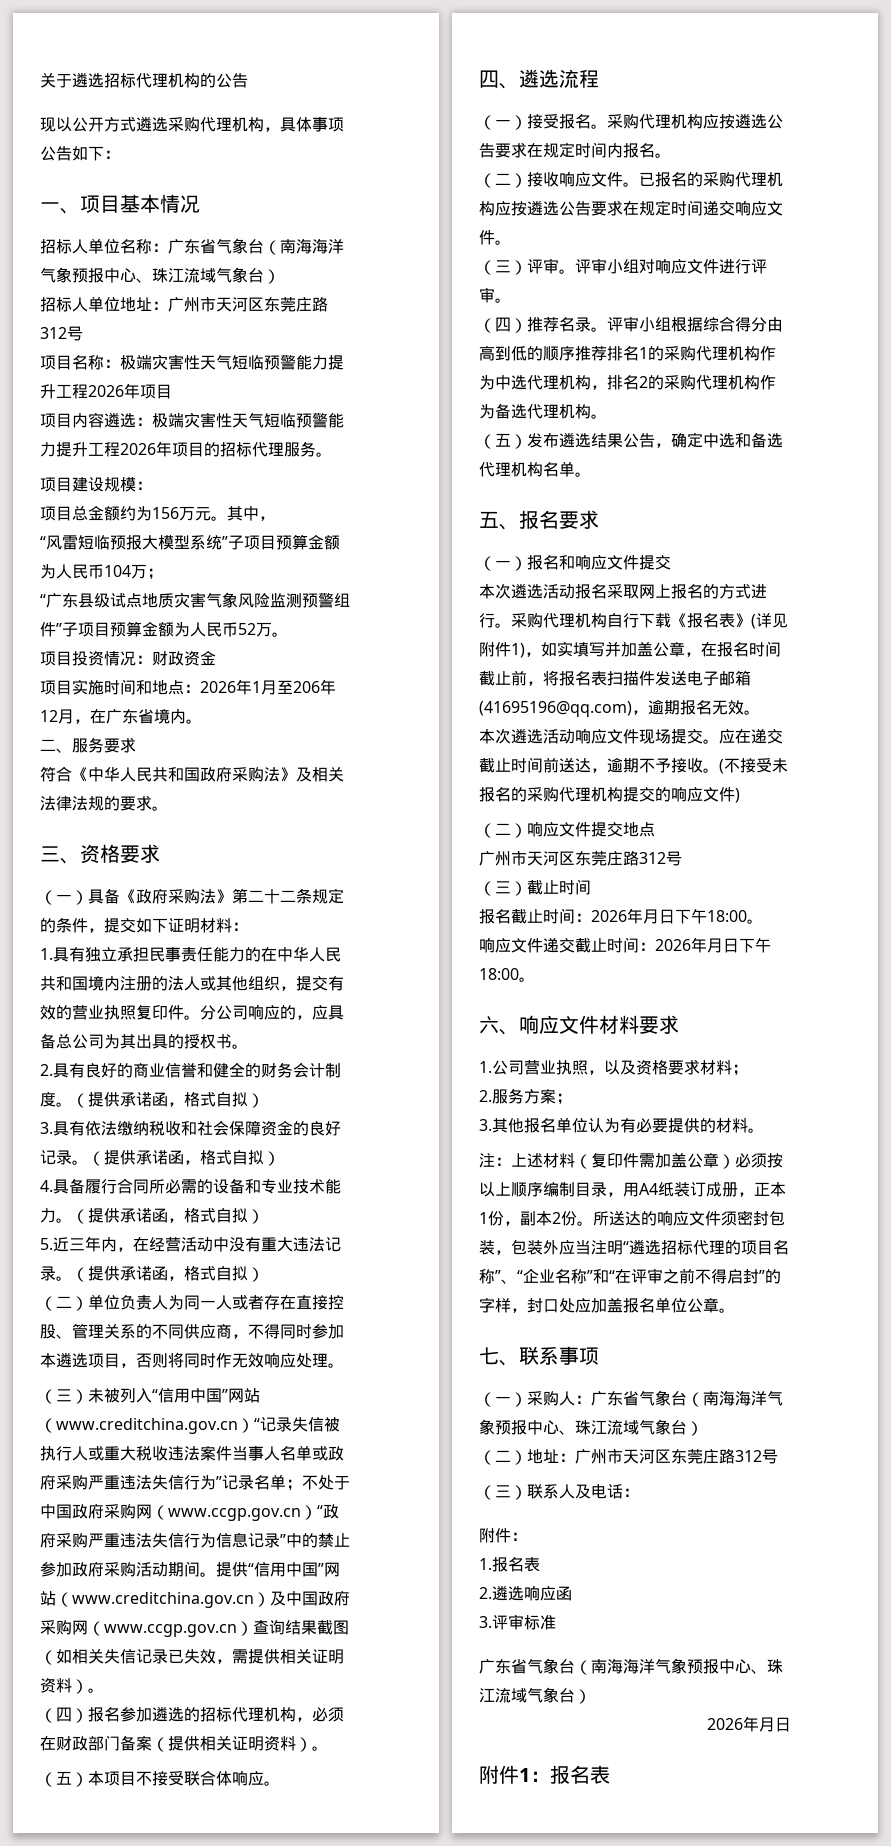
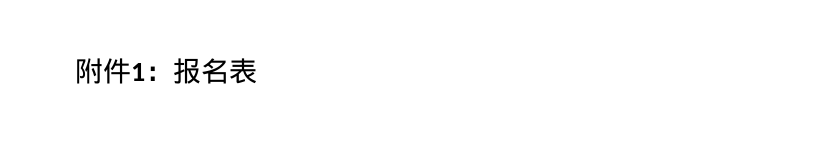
- 关于遴选招标代理机构的公告
- 现以公开方式遴选采购代理机构，具体事项公告如下：
- 一、项目基本情况
- 招标人单位名称：广东省气象台（南海海洋气象预报中心、珠江流域气象台）
- 招标人单位地址：广州市天河区东莞庄路312号
- 项目名称：极端灾害性天气短临预警能力提升工程2026年项目
- 项目内容遴选：极端灾害性天气短临预警能力提升工程2026年项目的招标代理服务。
- 项目建设规模：
- 项目总金额约为156万元。其中，
- “风雷短临预报大模型系统”子项目预算金额为人民币104万；
- “广东县级试点地质灾害气象风险监测预警组件”子项目预算金额为人民币52万。
- 项目投资情况：财政资金
- 项目实施时间和地点：2026年1月至206年12月，在广东省境内。
- 二、服务要求
- 符合《中华人民共和国政府采购法》及相关法律法规的要求。
- 三、资格要求
- （一）具备《政府采购法》第二十二条规定的条件，提交如下证明材料：
- 1.具有独立承担民事责任能力的在中华人民共和国境内注册的法人或其他组织，提交有效的营业执照复印件。分公司响应的，应具备总公司为其出具的授权书。
- 2.具有良好的商业信誉和健全的财务会计制度。（提供承诺函，格式自拟）
- 3.具有依法缴纳税收和社会保障资金的良好记录。（提供承诺函，格式自拟）
- 4.具备履行合同所必需的设备和专业技术能力。（提供承诺函，格式自拟）
- 5.近三年内，在经营活动中没有重大违法记录。（提供承诺函，格式自拟）
- （二）单位负责人为同一人或者存在直接控股、管理关系的不同供应商，不得同时参加本遴选项目，否则将同时作无效响应处理。
- （三）未被列入“信用中国”网站（www.creditchina.gov.cn）“记录失信被执行人或重大税收违法案件当事人名单或政府采购严重违法失信行为”记录名单；不处于中国政府采购网（www.ccgp.gov.cn）“政府采购严重违法失信行为信息记录”中的禁止参加政府采购活动期间。提供“信用中国”网站（www.creditchina.gov.cn）及中国政府采购网（www.ccgp.gov.cn）查询结果截图（如相关失信记录已失效，需提供相关证明资料）。
- （四）报名参加遴选的招标代理机构，必须在财政部门备案（提供相关证明资料）。
- （五）本项目不接受联合体响应。
- 四、遴选流程
- （一）接受报名。采购代理机构应按遴选公告要求在规定时间内报名。
- （二）接收响应文件。已报名的采购代理机构应按遴选公告要求在规定时间递交响应文件。
- （三）评审。评审小组对响应文件进行评审。
- （四）推荐名录。评审小组根据综合得分由高到低的顺序推荐排名1的采购代理机构作为中选代理机构，排名2的采购代理机构作为备选代理机构。
- （五）发布遴选结果公告，确定中选和备选代理机构名单。
- 五、报名要求
- （一）报名和响应文件提交
- 本次遴选活动报名采取网上报名的方式进行。采购代理机构自行下载《报名表》(详见附件1)，如实填写并加盖公章，在报名时间截止前，将报名表扫描件发送电子邮箱(41695196@qq.com)，逾期报名无效。
- 本次遴选活动响应文件现场提交。应在递交截止时间前送达，逾期不予接收。(不接受未报名的采购代理机构提交的响应文件)
- （二）响应文件提交地点
- 广州市天河区东莞庄路312号
- （三）截止时间
- 报名截止时间：2026年月日下午18:00。
- 响应文件递交截止时间：2026年月日下午18:00。
- 六、响应文件材料要求
- 1.公司营业执照，以及资格要求材料；
- 2.服务方案；
- 3.其他报名单位认为有必要提供的材料。
- 注：上述材料（复印件需加盖公章）必须按以上顺序编制目录，用A4纸装订成册，正本1份，副本2份。所送达的响应文件须密封包装，包装外应当注明“遴选招标代理的项目名称”、“企业名称”和“在评审之前不得启封”的字样，封口处应加盖报名单位公章。
- 七、联系事项
- （一）采购人：广东省气象台（南海海洋气象预报中心、珠江流域气象台）
- （二）地址：广州市天河区东莞庄路312号
- （三）联系人及电话：
- 附件：
- 1.报名表
- 2.遴选响应函
- 3.评审标准
- 广东省气象台（南海海洋气象预报中心、珠江流域气象台）
- 2026年月日

